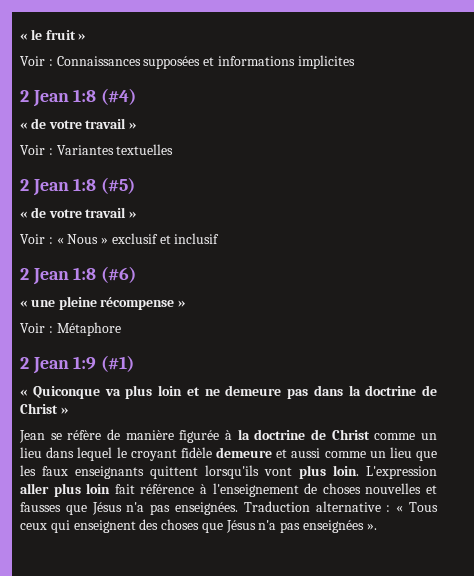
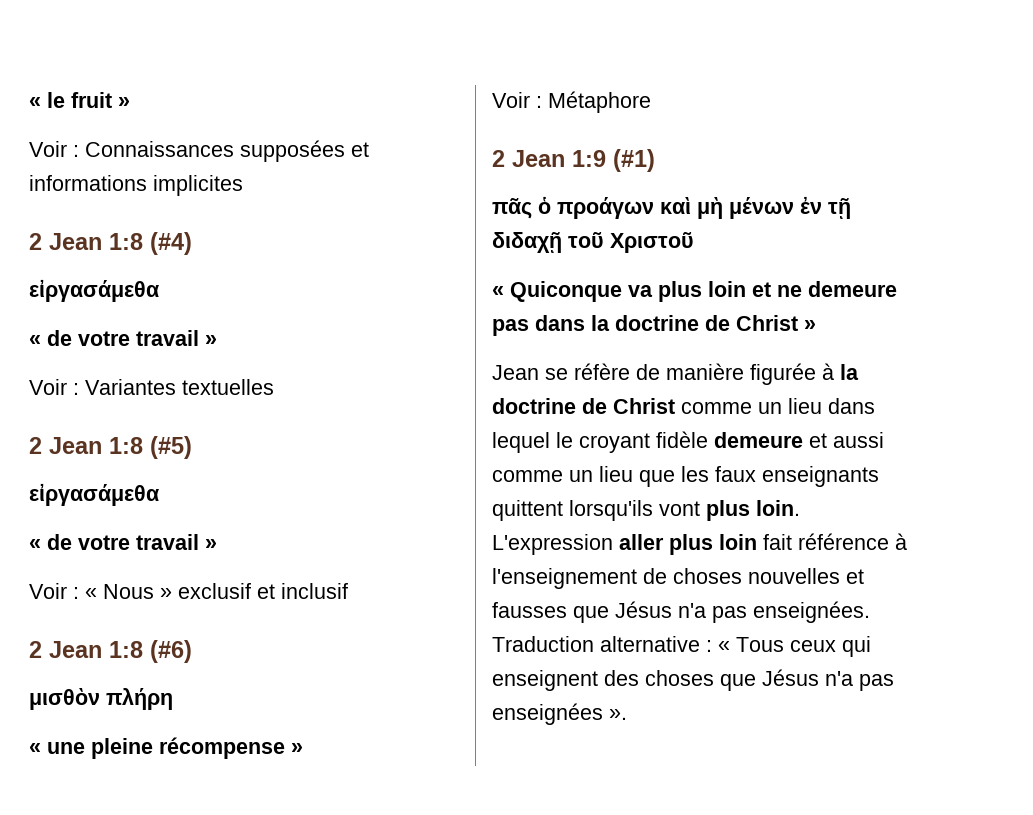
  2 Jean 1:8 (#4)
+ εἰργασάμεθα
  2 Jean 1:8 (#5)
+ εἰργασάμεθα
+ μισθὸν πλήρη
+ πᾶς ὁ προάγων καὶ μὴ μένων ἐν τῇ διδαχῇ τοῦ Χριστοῦ

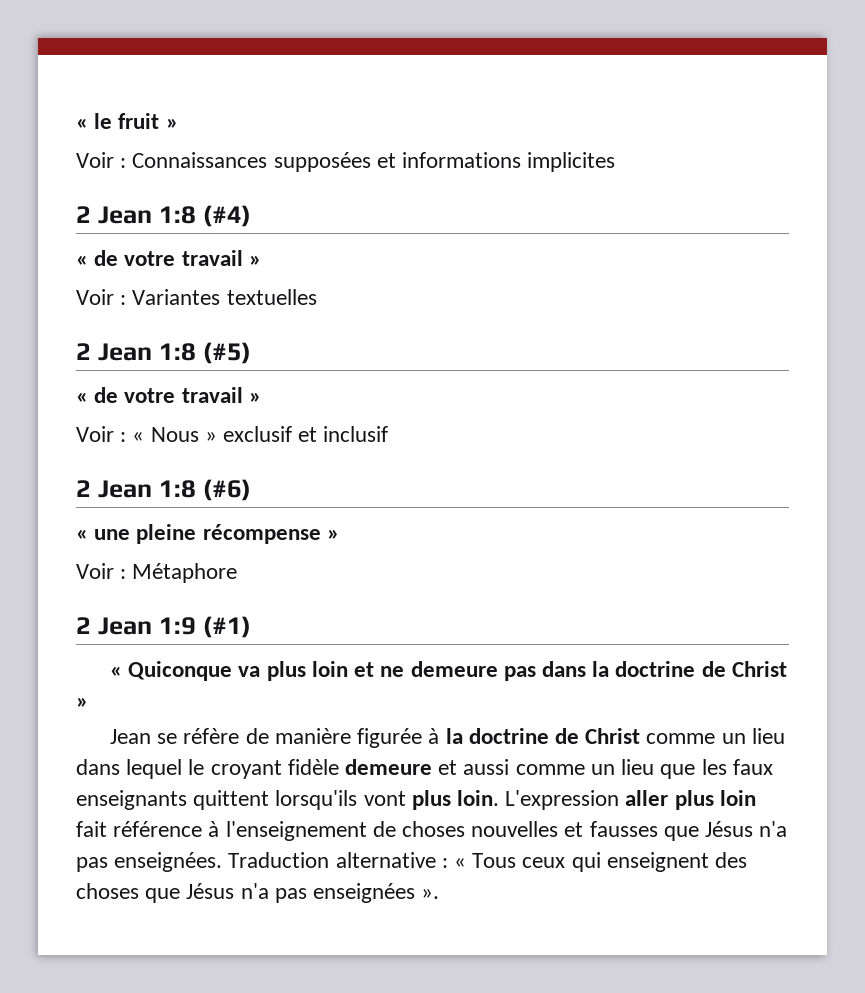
  2 Jean 1:8 (#4)
- εἰργασάμεθα
  2 Jean 1:8 (#5)
- εἰργασάμεθα
- μισθὸν πλήρη
- πᾶς ὁ προάγων καὶ μὴ μένων ἐν τῇ διδαχῇ τοῦ Χριστοῦ

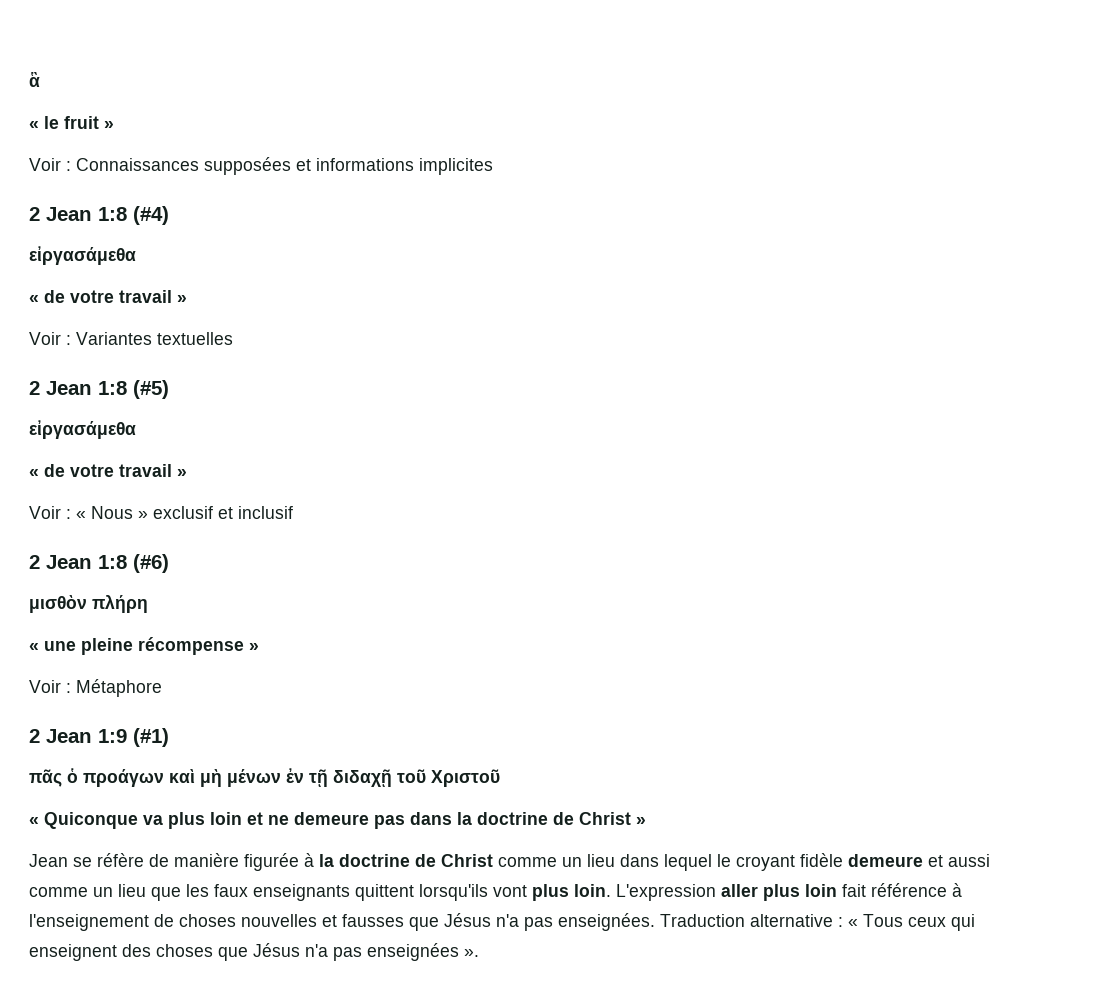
+ ἃ
  2 Jean 1:8 (#4)
+ εἰργασάμεθα
  2 Jean 1:8 (#5)
+ εἰργασάμεθα
+ μισθὸν πλήρη
+ πᾶς ὁ προάγων καὶ μὴ μένων ἐν τῇ διδαχῇ τοῦ Χριστοῦ

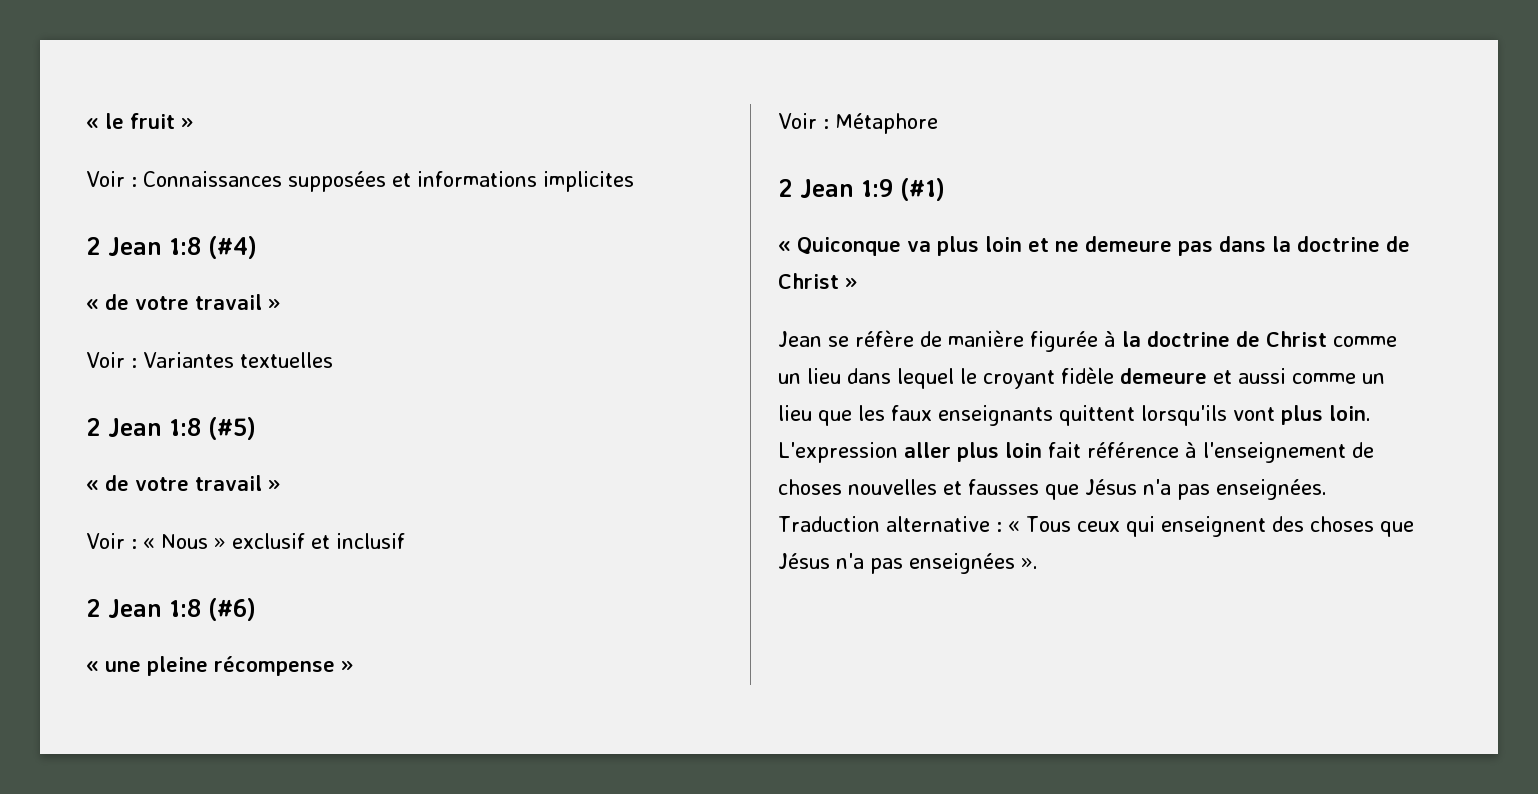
- ἃ
  2 Jean 1:8 (#4)
- εἰργασάμεθα
  2 Jean 1:8 (#5)
- εἰργασάμεθα
- μισθὸν πλήρη
- πᾶς ὁ προάγων καὶ μὴ μένων ἐν τῇ διδαχῇ τοῦ Χριστοῦ

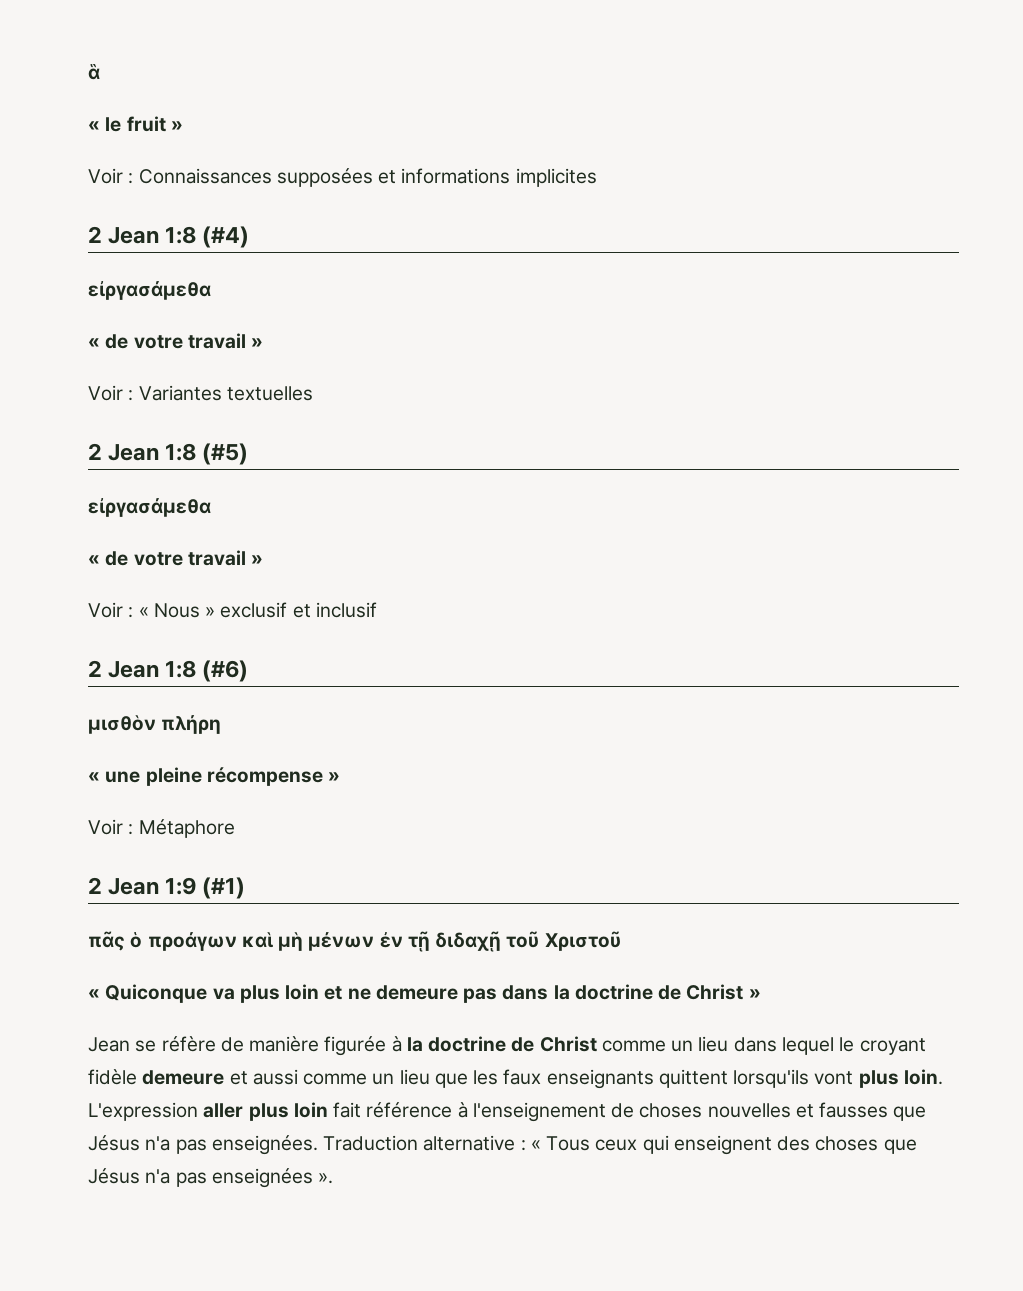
+ ἃ
  2 Jean 1:8 (#4)
+ εἰργασάμεθα
  2 Jean 1:8 (#5)
+ εἰργασάμεθα
+ μισθὸν πλήρη
+ πᾶς ὁ προάγων καὶ μὴ μένων ἐν τῇ διδαχῇ τοῦ Χριστοῦ

